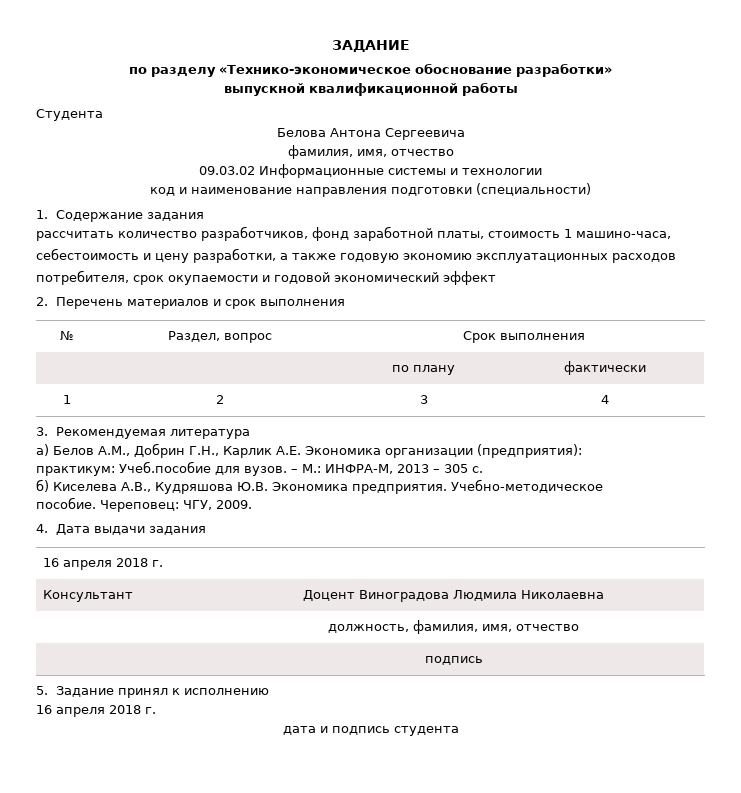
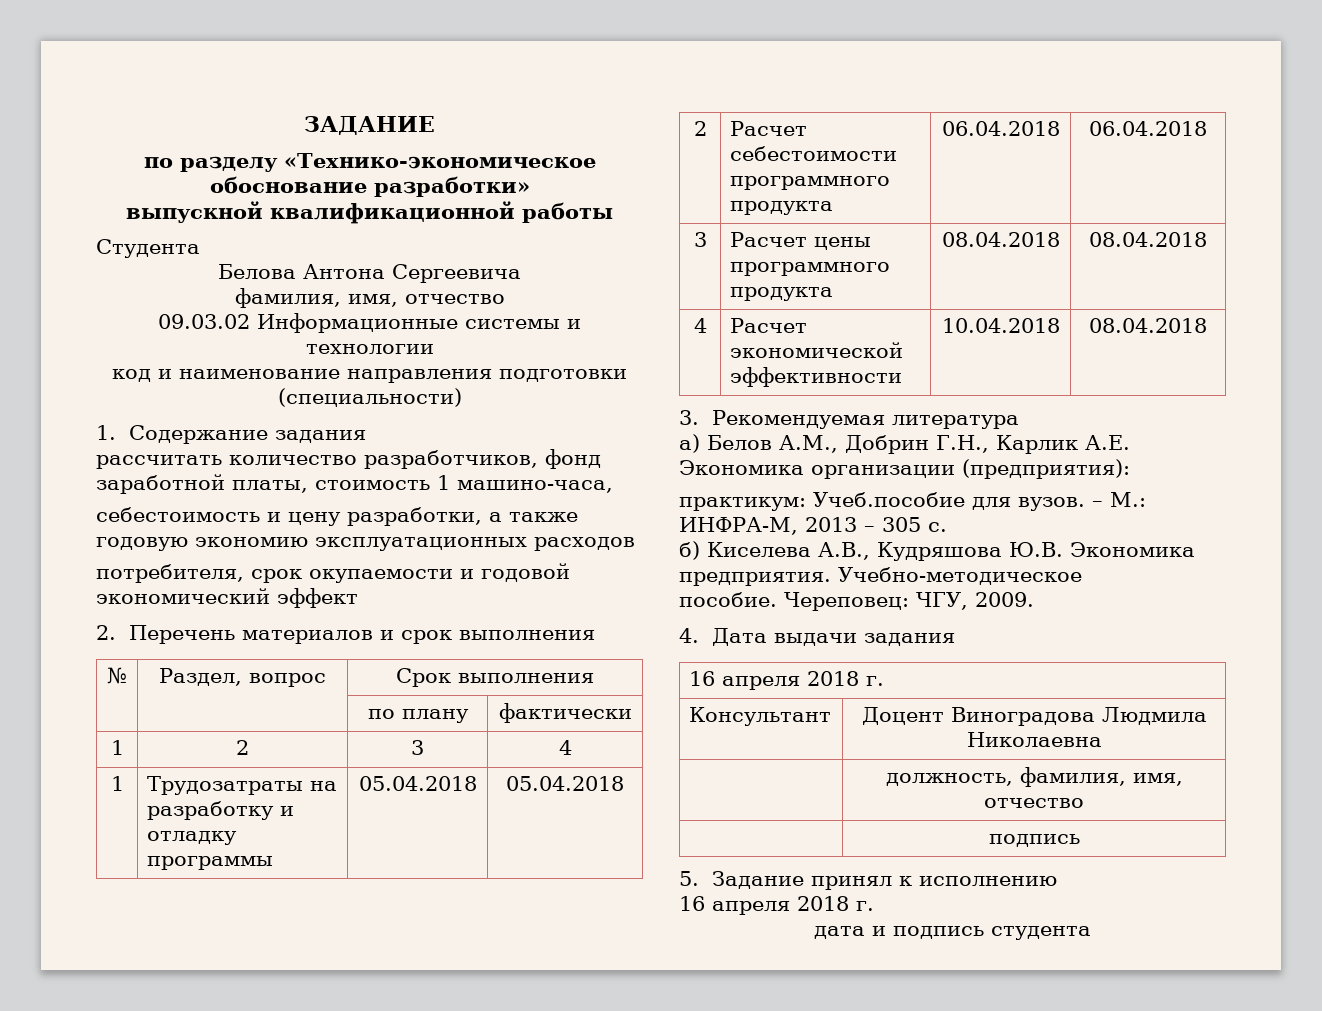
+ 1 | Трудозатраты на разработку и отладку программы | 05.04.2018 | 05.04.2018
+ 2 | Расчет себестоимости программного продукта | 06.04.2018 | 06.04.2018
+ 3 | Расчет цены программного продукта | 08.04.2018 | 08.04.2018
+ 4 | Расчет экономической эффективности | 10.04.2018 | 08.04.2018

